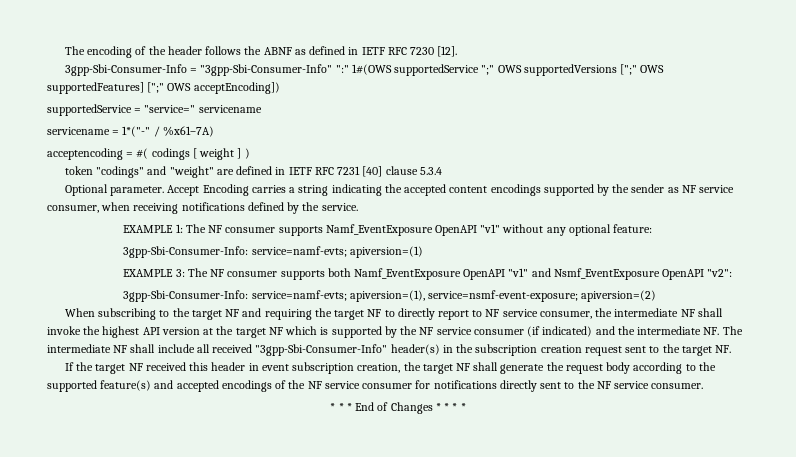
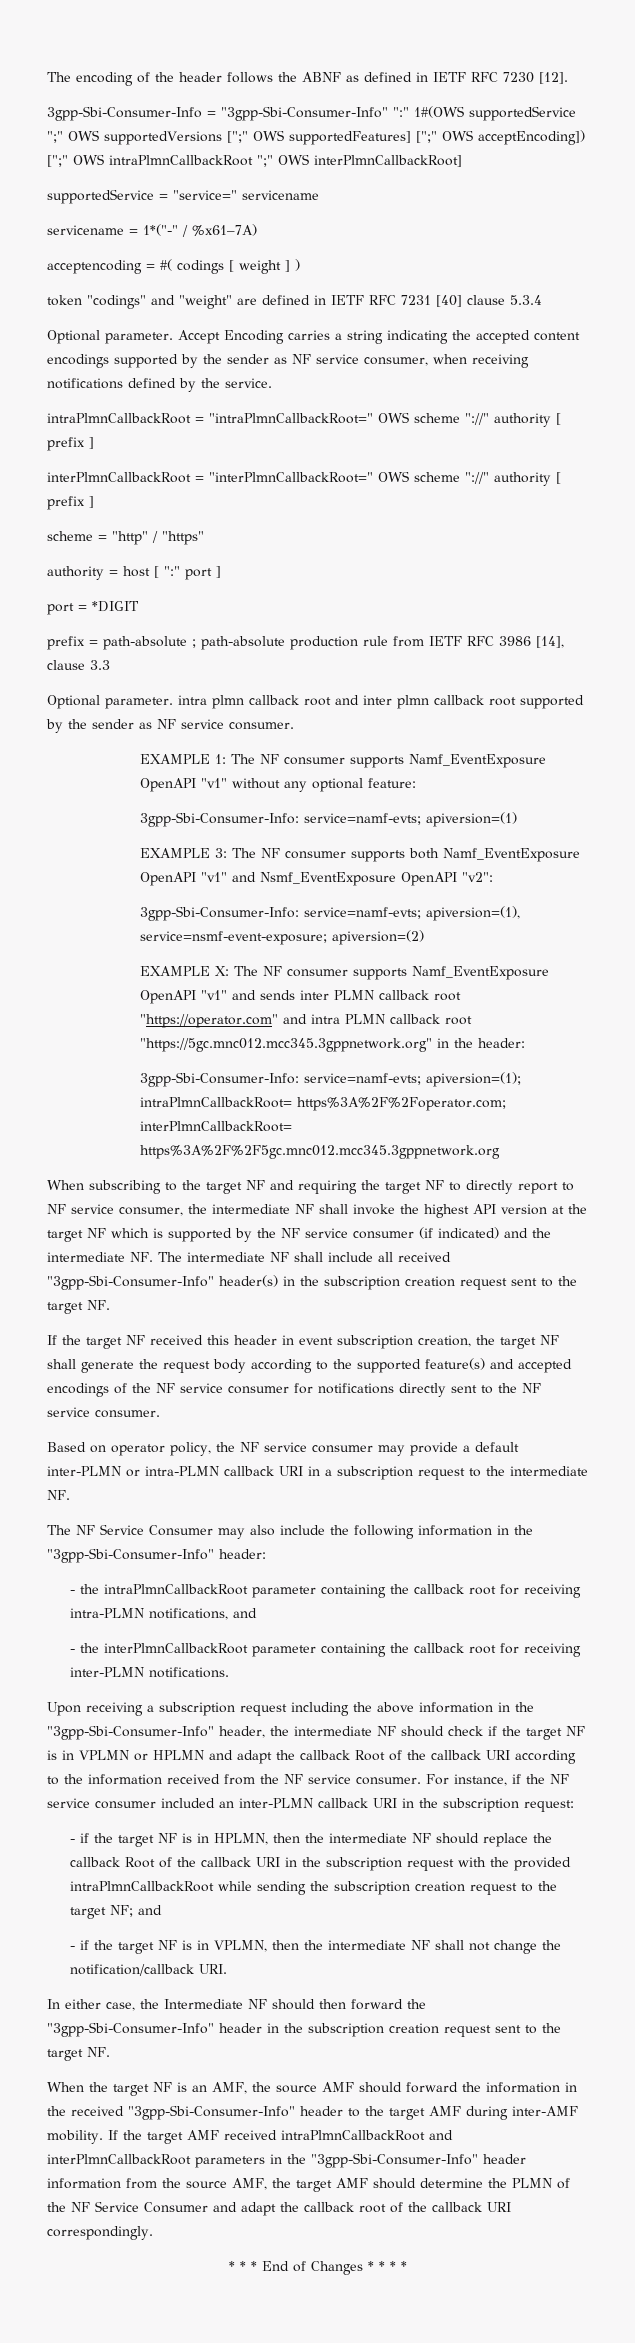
- 3gpp-Sbi-Consumer-Info = "3gpp-Sbi-Consumer-Info" ":" 1#(OWS supportedService ";" OWS supportedVersions [";" OWS supportedFeatures] [";" OWS acceptEncoding])
+ 3gpp-Sbi-Consumer-Info = "3gpp-Sbi-Consumer-Info" ":" 1#(OWS supportedService ";" OWS supportedVersions [";" OWS supportedFeatures] [";" OWS acceptEncoding]) [";" OWS intraPlmnCallbackRoot ";" OWS interPlmnCallbackRoot]
+ intraPlmnCallbackRoot = "intraPlmnCallbackRoot=" OWS scheme "://" authority [ prefix ]
+ interPlmnCallbackRoot = "interPlmnCallbackRoot=" OWS scheme "://" authority [ prefix ]
+ scheme = "http" / "https"
+ authority = host [ ":" port ]
+ port = *DIGIT
+ prefix = path-absolute ; path-absolute production rule from IETF RFC 3986 [14], clause 3.3
+ Optional parameter. intra plmn callback root and inter plmn callback root supported by the sender as NF service consumer.
+ EXAMPLE X: The NF consumer supports Namf_EventExposure OpenAPI "v1" and sends inter PLMN callback root "https://operator.com" and intra PLMN callback root "https://5gc.mnc012.mcc345.3gppnetwork.org" in the header:
+ 3gpp-Sbi-Consumer-Info: service=namf-evts; apiversion=(1); intraPlmnCallbackRoot= https%3A%2F%2Foperator.com; interPlmnCallbackRoot= https%3A%2F%2F5gc.mnc012.mcc345.3gppnetwork.org
+ Based on operator policy, the NF service consumer may provide a default inter-PLMN or intra-PLMN callback URI in a subscription request to the intermediate NF.
+ The NF Service Consumer may also include the following information in the "3gpp-Sbi-Consumer-Info" header:
+ - the intraPlmnCallbackRoot parameter containing the callback root for receiving intra-PLMN notifications, and
+ - the interPlmnCallbackRoot parameter containing the callback root for receiving inter-PLMN notifications.
+ Upon receiving a subscription request including the above information in the "3gpp-Sbi-Consumer-Info" header, the intermediate NF should check if the target NF is in VPLMN or HPLMN and adapt the callback Root of the callback URI according to the information received from the NF service consumer. For instance, if the NF service consumer included an inter-PLMN callback URI in the subscription request:
+ - if the target NF is in HPLMN, then the intermediate NF should replace the callback Root of the callback URI in the subscription request with the provided intraPlmnCallbackRoot while sending the subscription creation request to the target NF; and
+ - if the target NF is in VPLMN, then the intermediate NF shall not change the notification/callback URI.
+ In either case, the Intermediate NF should then forward the "3gpp-Sbi-Consumer-Info" header in the subscription creation request sent to the target NF.
+ When the target NF is an AMF, the source AMF should forward the information in the received "3gpp-Sbi-Consumer-Info" header to the target AMF during inter-AMF mobility. If the target AMF received intraPlmnCallbackRoot and interPlmnCallbackRoot parameters in the "3gpp-Sbi-Consumer-Info" header information from the source AMF, the target AMF should determine the PLMN of the NF Service Consumer and adapt the callback root of the callback URI correspondingly.

